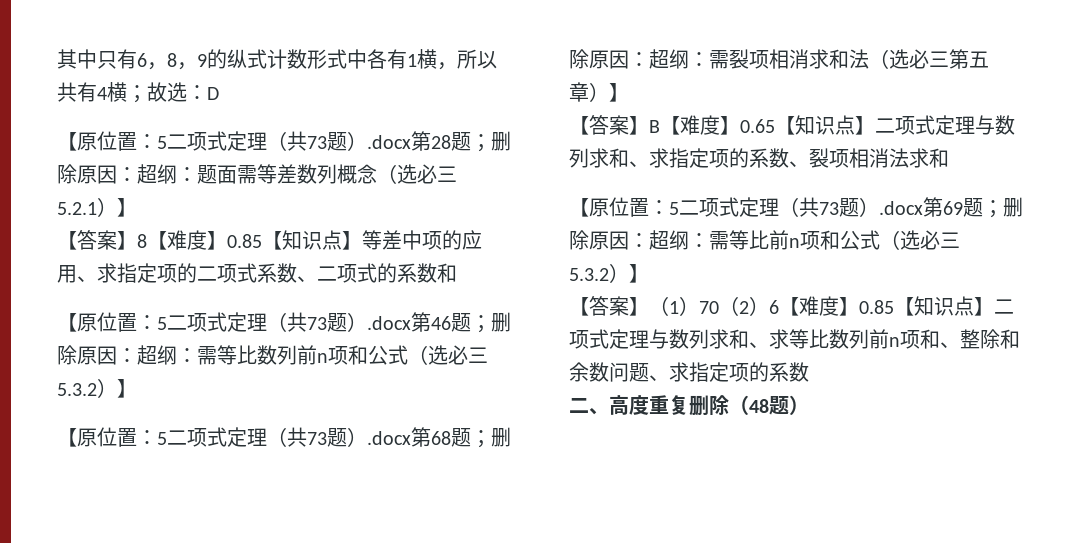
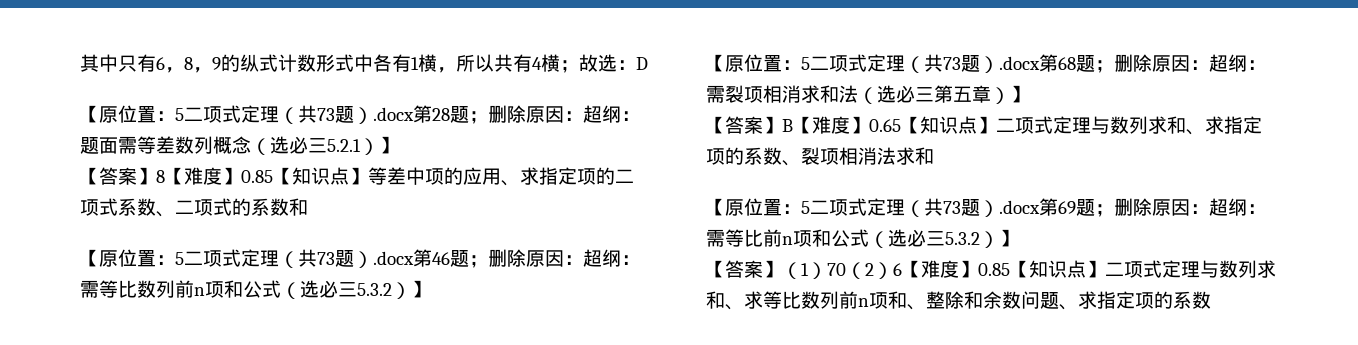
- 二、高度重复删除（48题）

